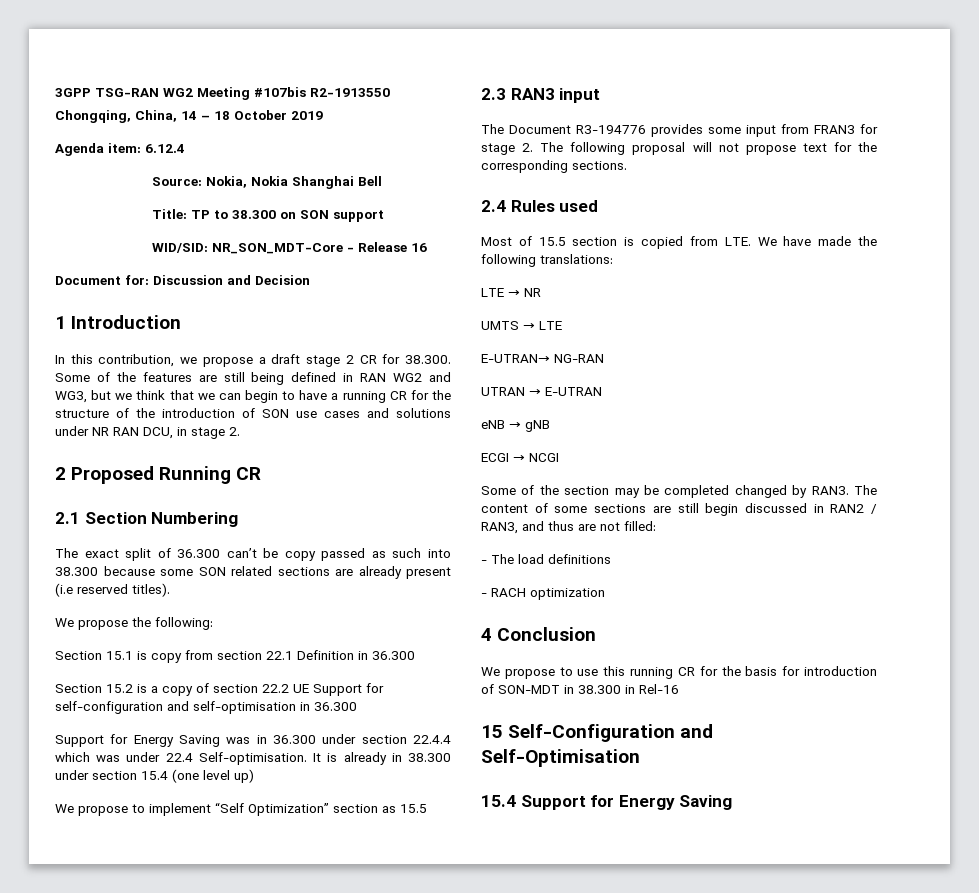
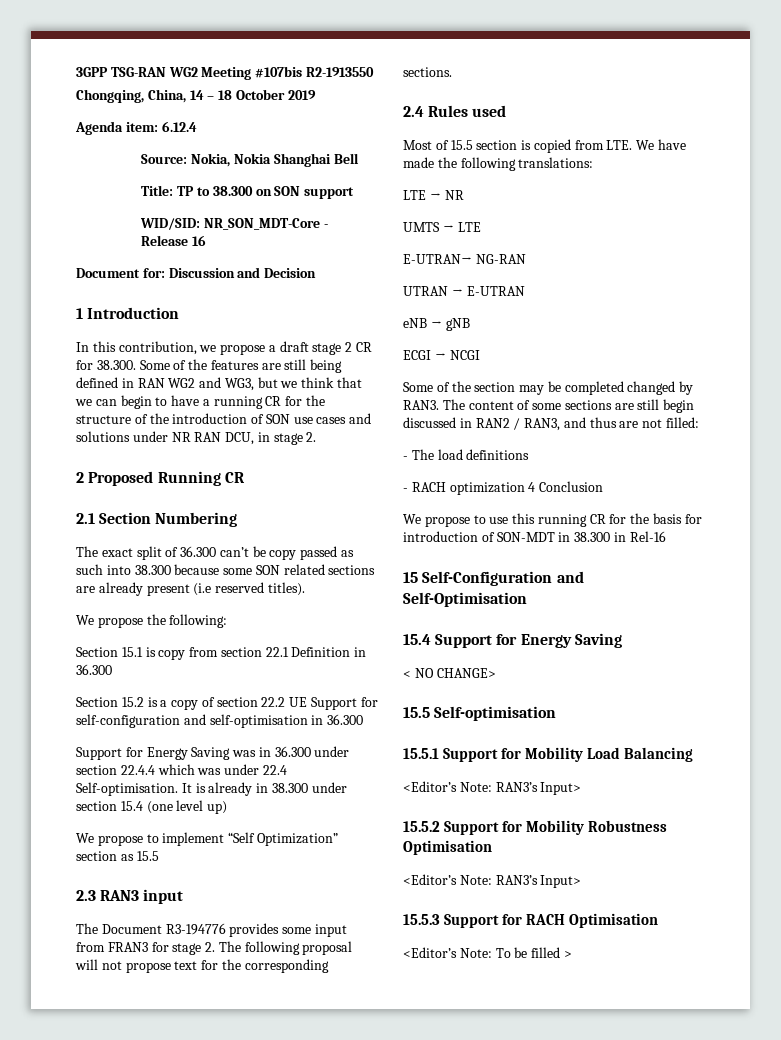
- - RACH optimization
- 4 Conclusion
+ - RACH optimization 4 Conclusion
+ < NO CHANGE>
+ 15.5 Self-optimisation
+ 15.5.1 Support for Mobility Load Balancing
+ <Editor’s Note: RAN3’s Input>
+ 15.5.2 Support for Mobility Robustness Optimisation
+ <Editor’s Note: RAN3’s Input>
+ 15.5.3 Support for RACH Optimisation
+ <Editor’s Note: To be filled >

